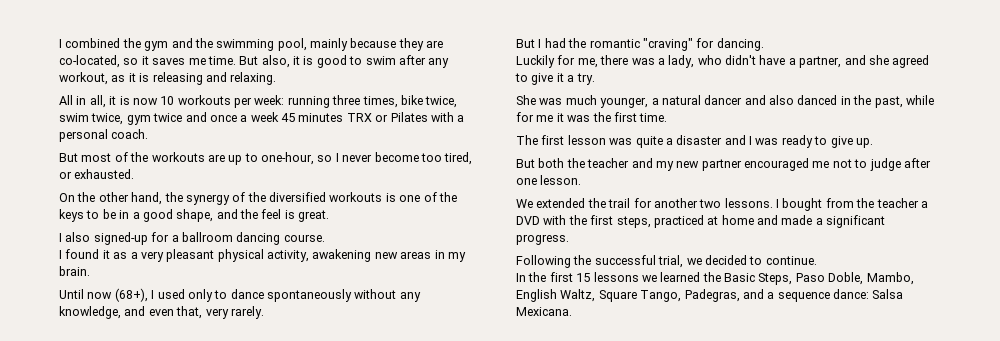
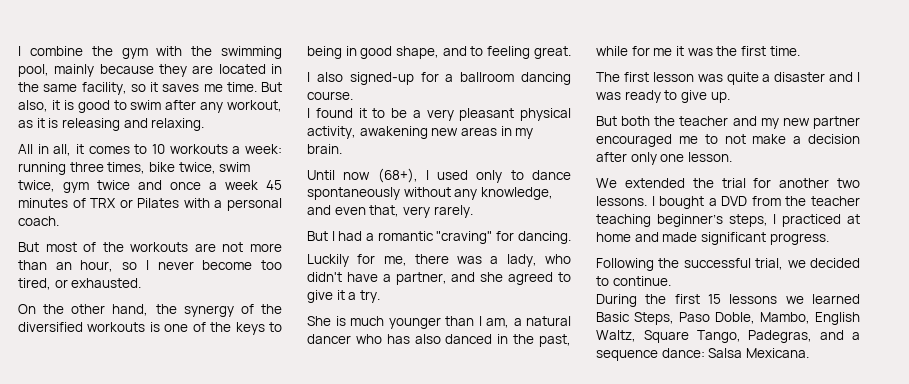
- I combined the gym and the swimming pool, mainly because they are co-located, so it saves me time.
+ I combine the gym with the swimming pool, mainly because they are located in the same facility, so it saves me time.
- All in all, it is now 10 workouts per week: running three times, bike twice, swim twice, gym twice and once a week 45 minutes TRX or Pilates with a personal coach.
+ All in all, it comes to 10 workouts a week: running three times, bike twice, swim twice, gym twice and once a week 45 minutes of TRX or Pilates with a personal coach.
- But most of the workouts are up to one-hour, so I never become too tired, or exhausted.
+ But most of the workouts are not more than an hour, so I never become too tired, or exhausted.
- On the other hand, the synergy of the diversified workouts is one of the keys to be in a good shape, and the feel is great.
+ On the other hand, the synergy of the diversified workouts is one of the keys to being in good shape, and to feeling great.
- I found it as a very pleasant physical activity, awakening new areas in my brain.
+ I found it to be a very pleasant physical activity, awakening new areas in my brain.
- But I had the romantic "craving" for dancing.
+ But I had a romantic "craving" for dancing.
- She was much younger, a natural dancer and also danced in the past, while for me it was the first time.
+ She is much younger than I am, a natural dancer who has also danced in the past, while for me it was the first time.
- But both the teacher and my new partner encouraged me not to judge after one lesson.
+ But both the teacher and my new partner encouraged me to not make a decision after only one lesson.
- We extended the trail for another two lessons.
+ We extended the trial for another two lessons.
- I bought from the teacher a DVD with the first steps, practiced at home and made a significant progress.
+ I bought a DVD from the teacher teaching beginner’s steps, I practiced at home and made significant progress.
- In the first 15 lessons we learned the Basic Steps, Paso Doble, Mambo, English Waltz, Square Tango, Padegras, and a sequence dance: Salsa Mexicana.
+ During the first 15 lessons we learned Basic Steps, Paso Doble, Mambo, English Waltz, Square Tango, Padegras, and a sequence dance: Salsa Mexicana.

